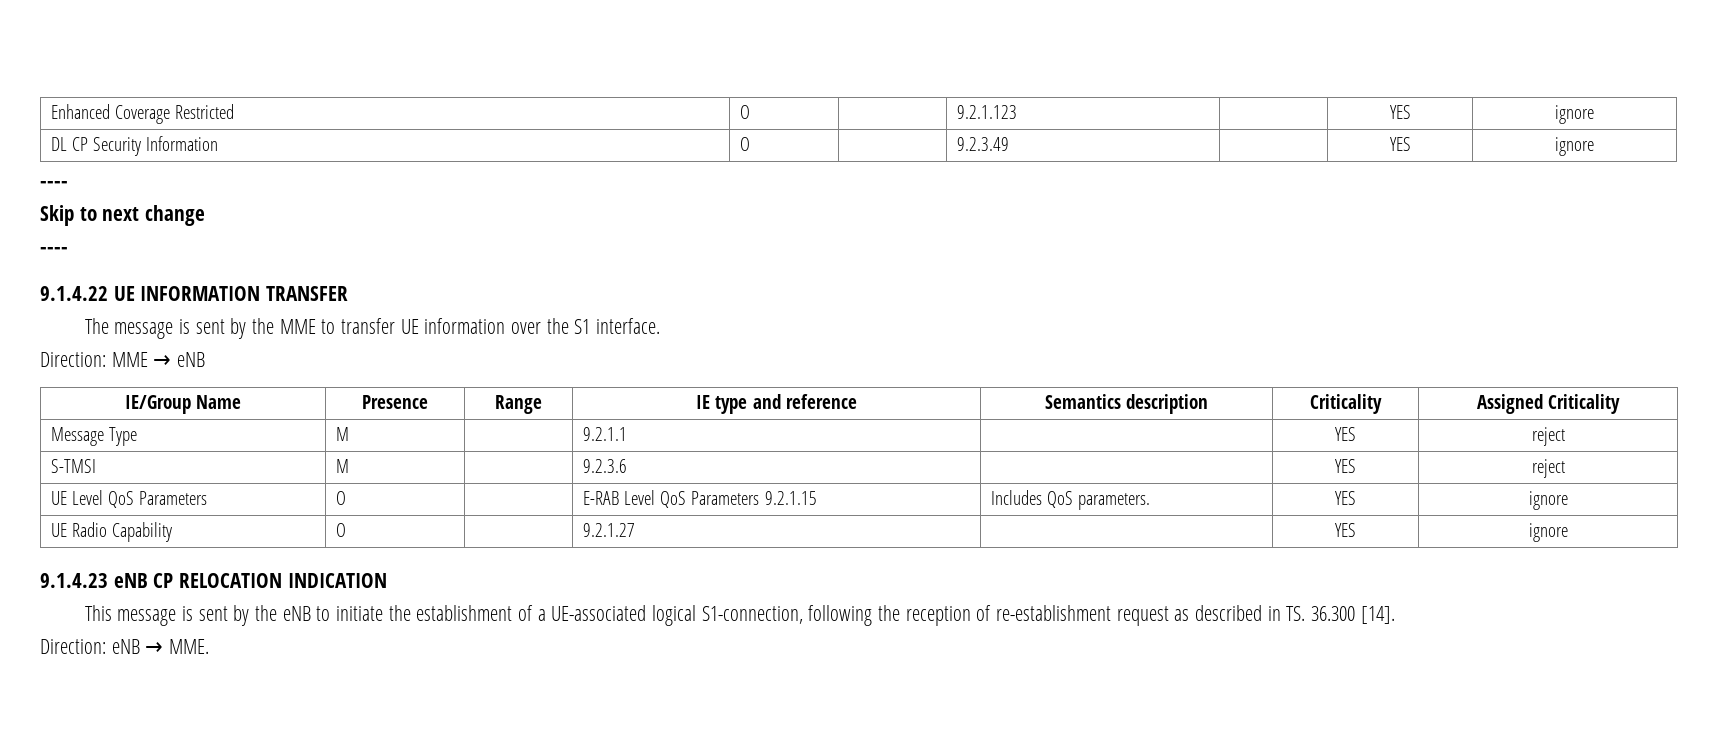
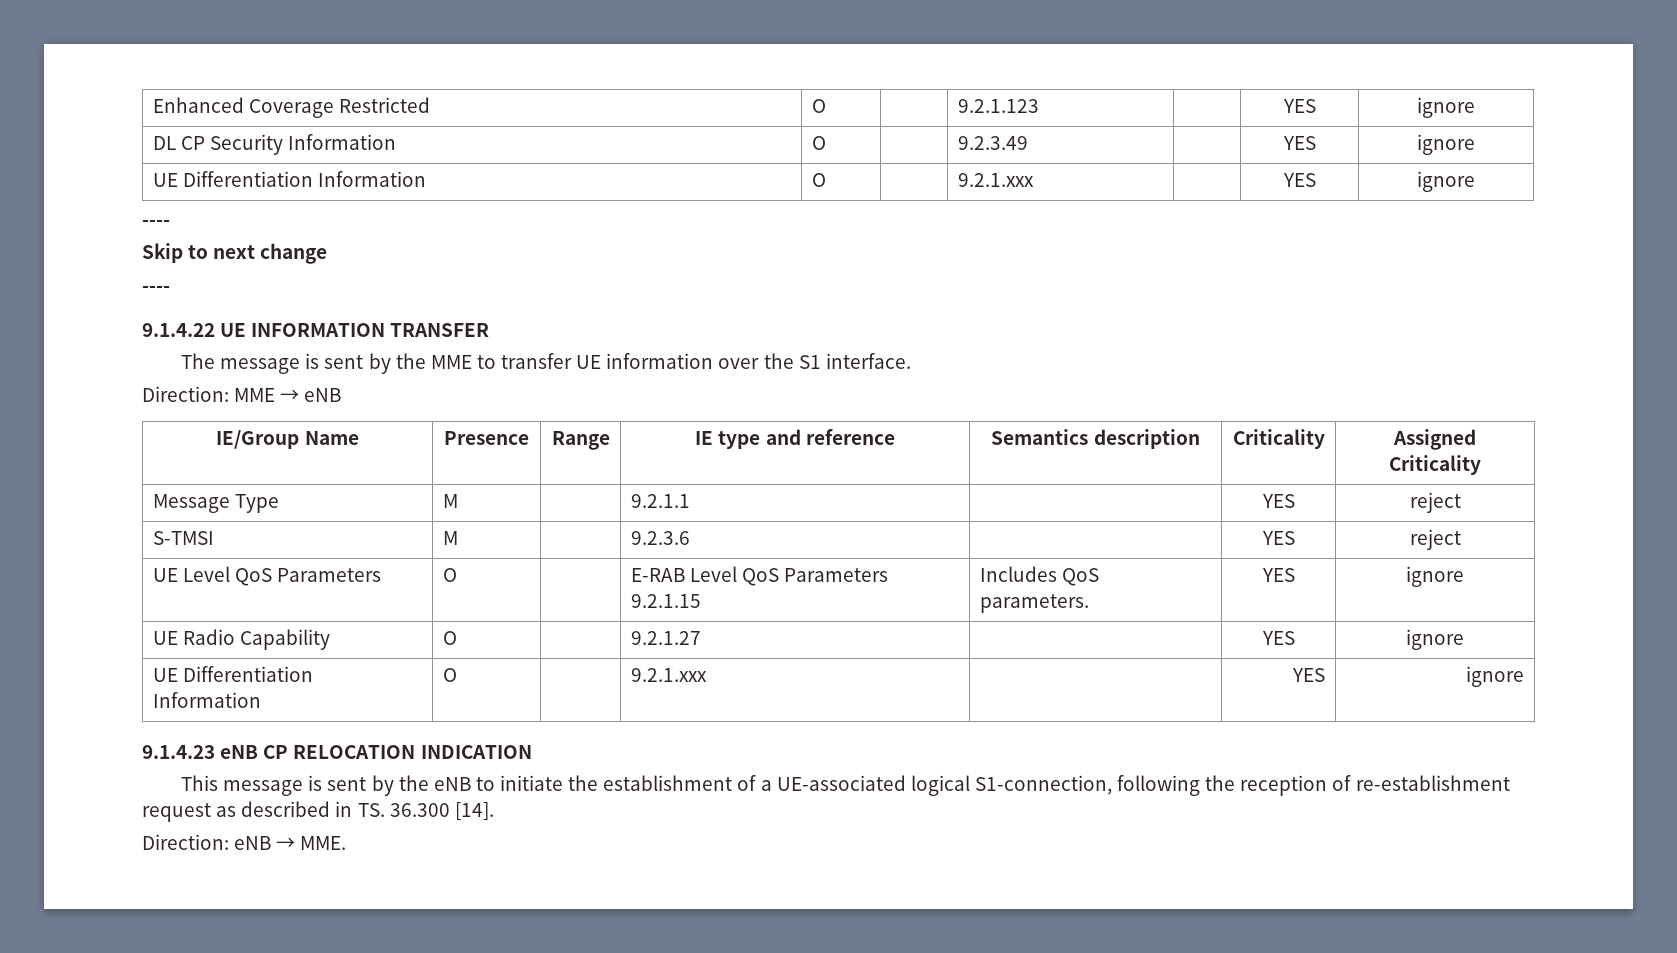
  DL CP Security Information | O | | 9.2.3.49 | | YES | ignore
+ UE Differentiation Information | O | | 9.2.1.xxx | | YES | ignore
  UE Radio Capability | O | | 9.2.1.27 | | YES | ignore
+ UE Differentiation Information | O | | 9.2.1.xxx | | YES | ignore

